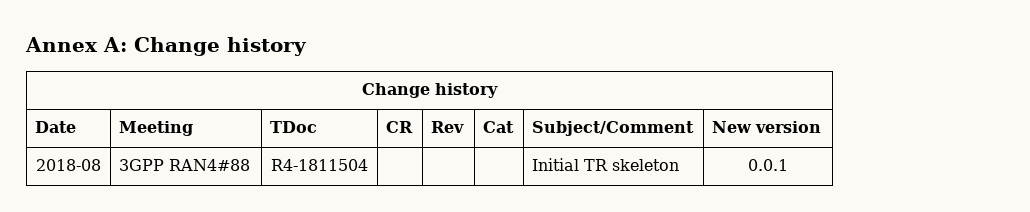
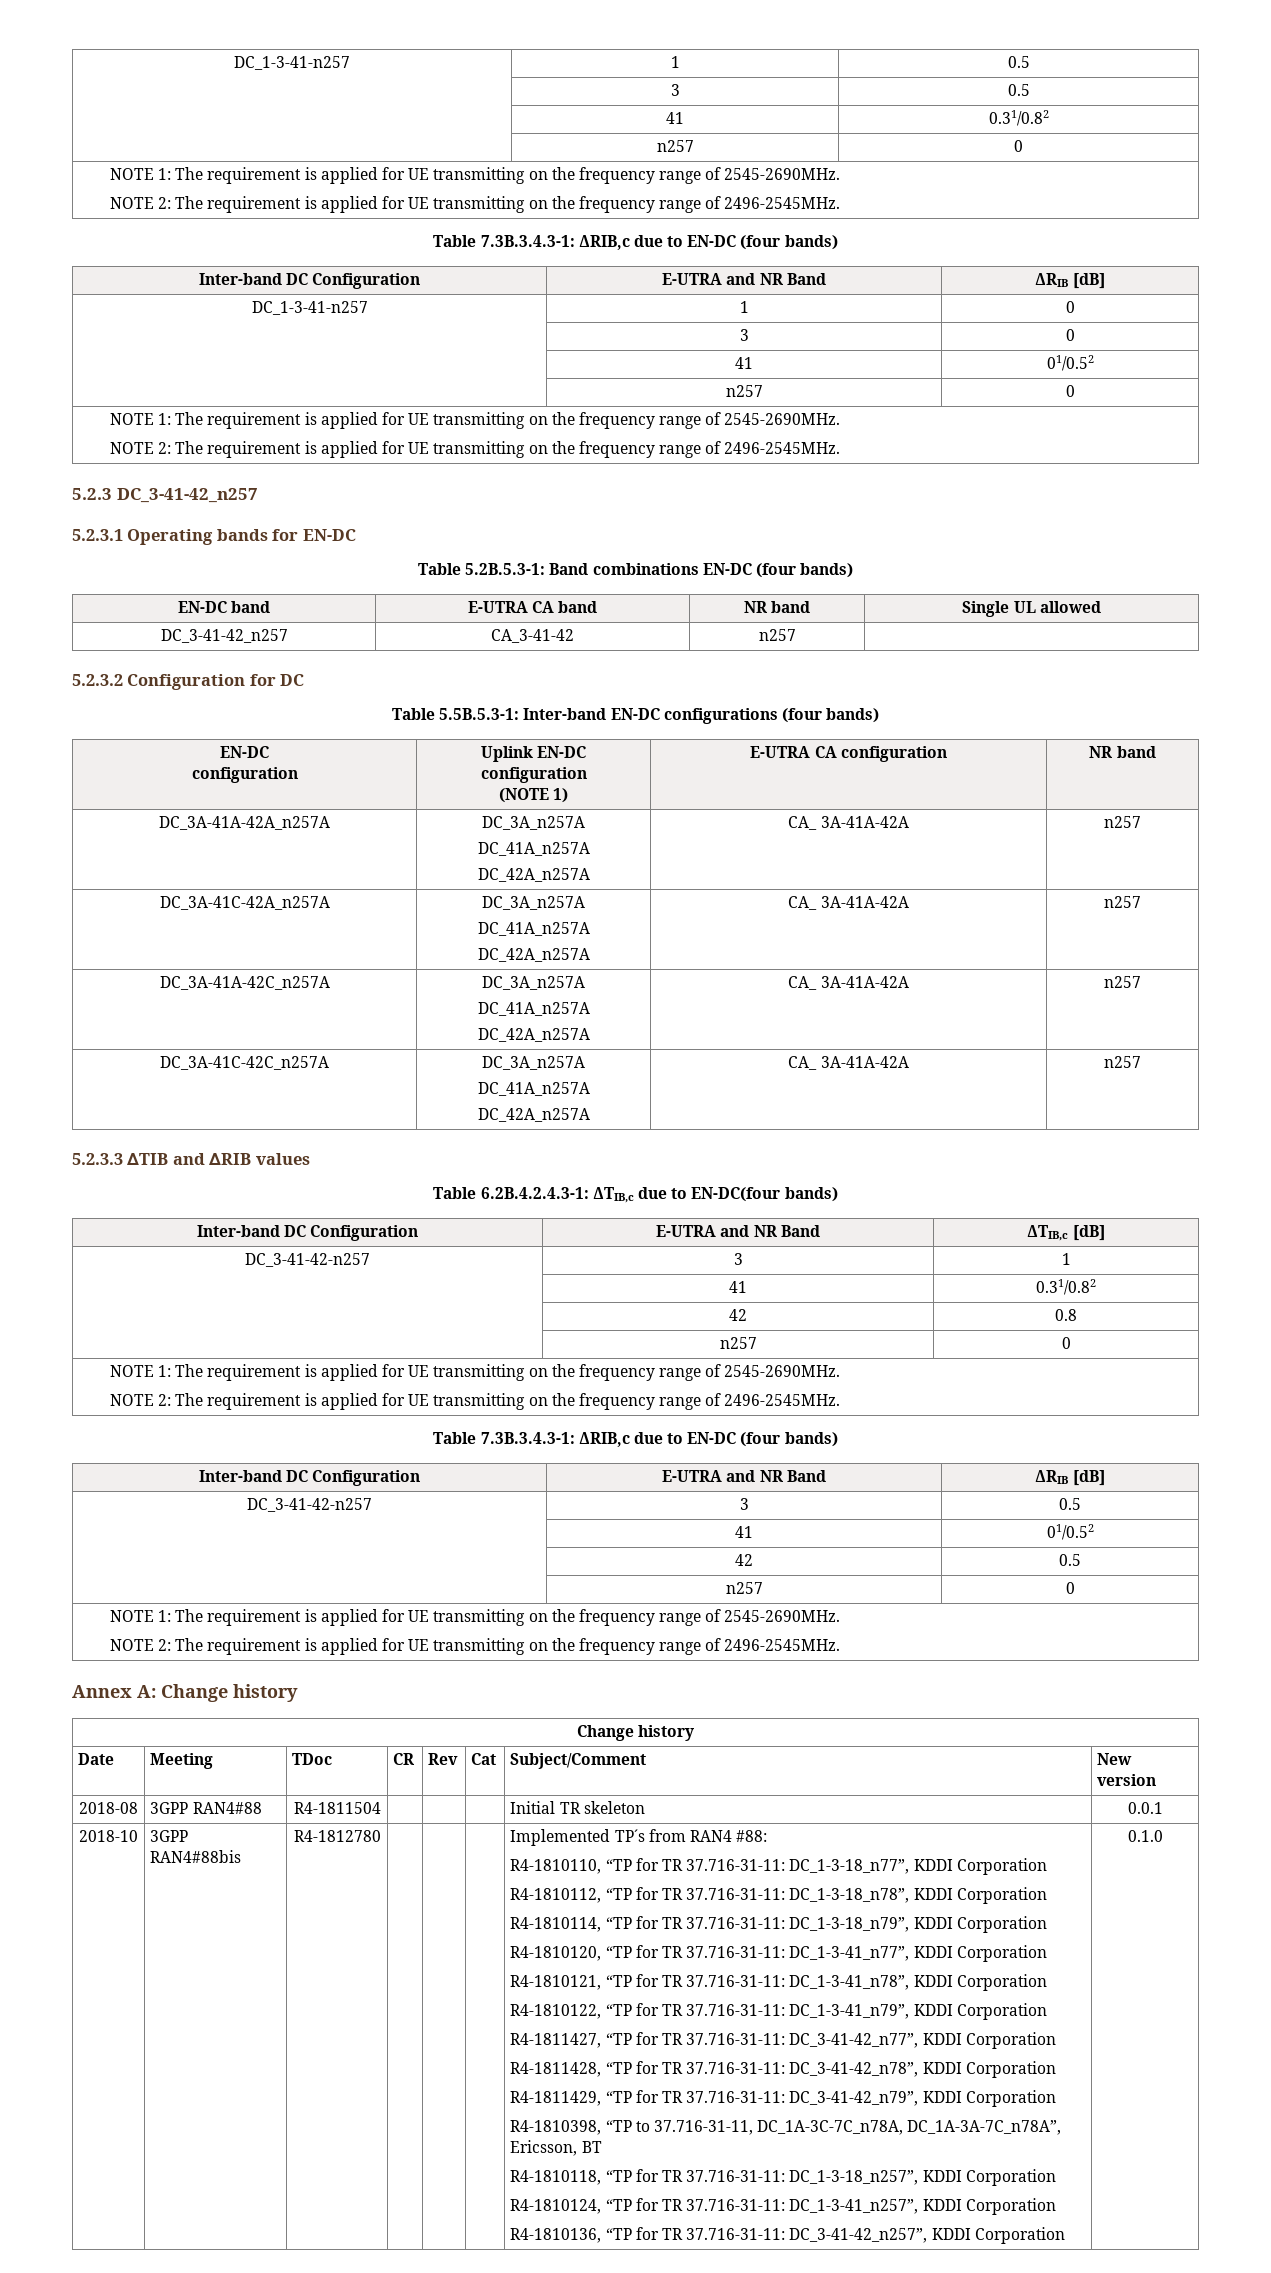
+ DC_1-3-41-n257 | 1 | 0.5
+ | 3 | 0.5
+ | 41 | 0.31/0.82
+ | n257 | 0
+ NOTE 1: The requirement is applied for UE transmitting on the frequency range of 2545-2690MHz.
+ NOTE 2: The requirement is applied for UE transmitting on the frequency range of 2496-2545MHz.
+ Table 7.3B.3.4.3-1: ΔRIB,c due to EN-DC (four bands)
+ Inter-band DC Configuration | E-UTRA and NR Band | ΔRIB [dB]
+ DC_1-3-41-n257 | 1 | 0
+ | 3 | 0
+ | 41 | 01/0.52
+ | n257 | 0
+ NOTE 1: The requirement is applied for UE transmitting on the frequency range of 2545-2690MHz.
+ NOTE 2: The requirement is applied for UE transmitting on the frequency range of 2496-2545MHz.
+ 5.2.3 DC_3-41-42_n257
+ 5.2.3.1 Operating bands for EN-DC
+ Table 5.2B.5.3-1: Band combinations EN-DC (four bands)
+ EN-DC band | E-UTRA CA band | NR band | Single UL allowed
+ DC_3-41-42_n257 | CA_3-41-42 | n257 |
+ 5.2.3.2 Configuration for DC
+ Table 5.5B.5.3-1: Inter-band EN-DC configurations (four bands)
+ EN-DC
+ configuration | Uplink EN-DC
+ configuration
+ (NOTE 1) | E-UTRA CA configuration | NR band
+ DC_3A-41A-42A_n257A | DC_3A_n257A
+ DC_41A_n257A
+ DC_42A_n257A | CA_ 3A-41A-42A | n257
+ DC_3A-41C-42A_n257A | DC_3A_n257A
+ DC_41A_n257A
+ DC_42A_n257A | CA_ 3A-41A-42A | n257
+ DC_3A-41A-42C_n257A | DC_3A_n257A
+ DC_41A_n257A
+ DC_42A_n257A | CA_ 3A-41A-42A | n257
+ DC_3A-41C-42C_n257A | DC_3A_n257A
+ DC_41A_n257A
+ DC_42A_n257A | CA_ 3A-41A-42A | n257
+ 5.2.3.3 ∆TIB and ∆RIB values
+ Table 6.2B.4.2.4.3-1: ΔTIB,c due to EN-DC(four bands)
+ Inter-band DC Configuration | E-UTRA and NR Band | ΔTIB,c [dB]
+ DC_3-41-42-n257 | 3 | 1
+ | 41 | 0.31/0.82
+ | 42 | 0.8
+ | n257 | 0
+ NOTE 1: The requirement is applied for UE transmitting on the frequency range of 2545-2690MHz.
+ NOTE 2: The requirement is applied for UE transmitting on the frequency range of 2496-2545MHz.
+ Table 7.3B.3.4.3-1: ΔRIB,c due to EN-DC (four bands)
+ Inter-band DC Configuration | E-UTRA and NR Band | ΔRIB [dB]
+ DC_3-41-42-n257 | 3 | 0.5
+ | 41 | 01/0.52
+ | 42 | 0.5
+ | n257 | 0
+ NOTE 1: The requirement is applied for UE transmitting on the frequency range of 2545-2690MHz.
+ NOTE 2: The requirement is applied for UE transmitting on the frequency range of 2496-2545MHz.
+ 2018-10 | 3GPP RAN4#88bis | R4-1812780 | | | | Implemented TP´s from RAN4 #88:
+ R4-1810110, “TP for TR 37.716-31-11: DC_1-3-18_n77”, KDDI Corporation
+ R4-1810112, “TP for TR 37.716-31-11: DC_1-3-18_n78”, KDDI Corporation
+ R4-1810114, “TP for TR 37.716-31-11: DC_1-3-18_n79”, KDDI Corporation
+ R4-1810120, “TP for TR 37.716-31-11: DC_1-3-41_n77”, KDDI Corporation
+ R4-1810121, “TP for TR 37.716-31-11: DC_1-3-41_n78”, KDDI Corporation
+ R4-1810122, “TP for TR 37.716-31-11: DC_1-3-41_n79”, KDDI Corporation
+ R4-1811427, “TP for TR 37.716-31-11: DC_3-41-42_n77”, KDDI Corporation
+ R4-1811428, “TP for TR 37.716-31-11: DC_3-41-42_n78”, KDDI Corporation
+ R4-1811429, “TP for TR 37.716-31-11: DC_3-41-42_n79”, KDDI Corporation
+ R4-1810398, “TP to 37.716-31-11, DC_1A-3C-7C_n78A, DC_1A-3A-7C_n78A”, Ericsson, BT
+ R4-1810118, “TP for TR 37.716-31-11: DC_1-3-18_n257”, KDDI Corporation
+ R4-1810124, “TP for TR 37.716-31-11: DC_1-3-41_n257”, KDDI Corporation
+ R4-1810136, “TP for TR 37.716-31-11: DC_3-41-42_n257”, KDDI Corporation | 0.1.0

